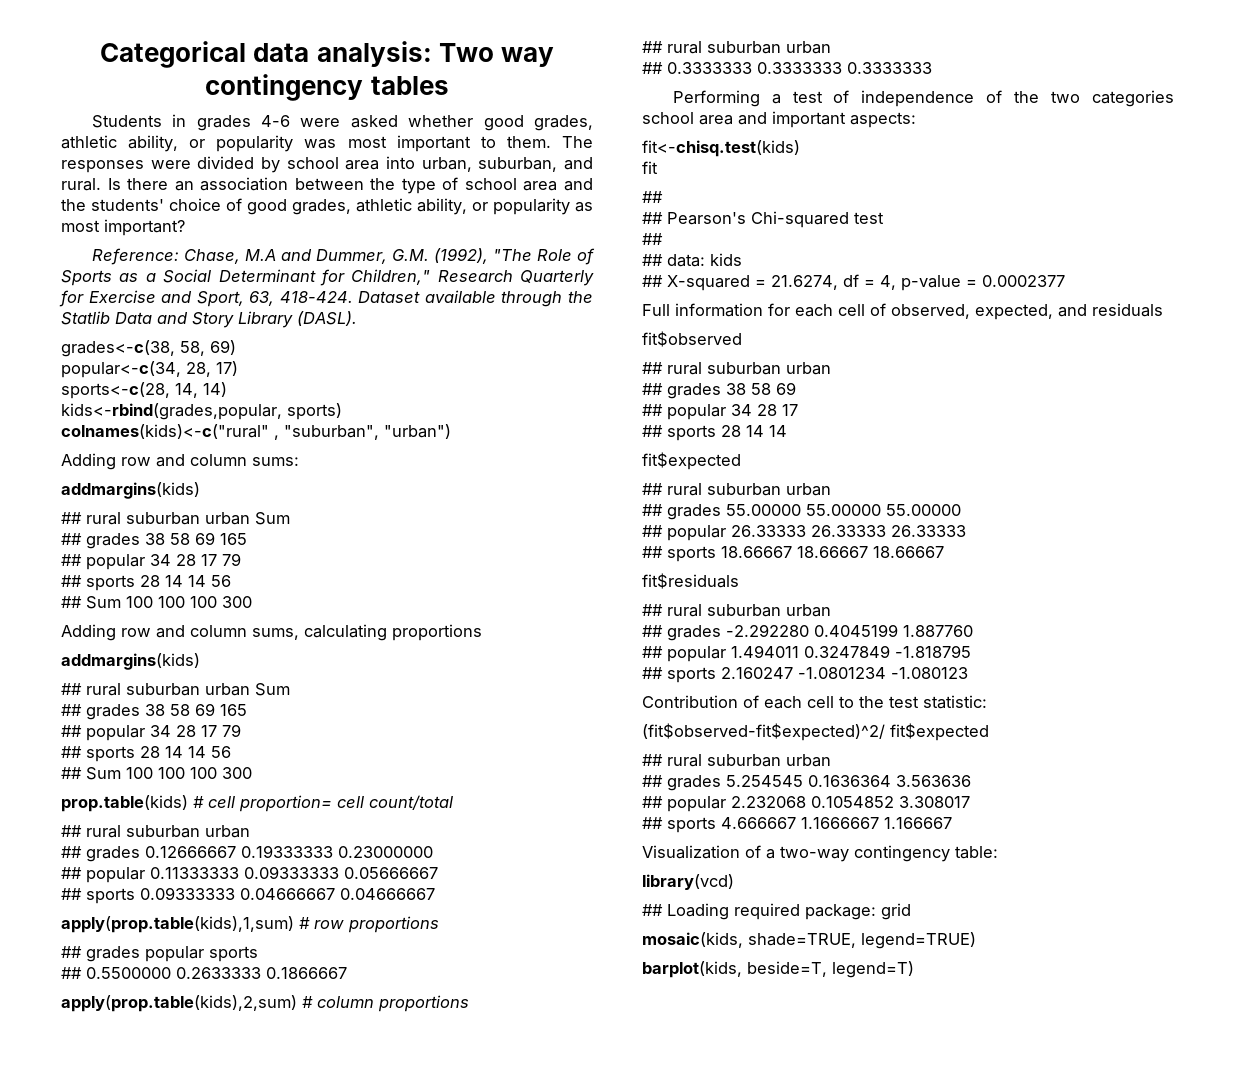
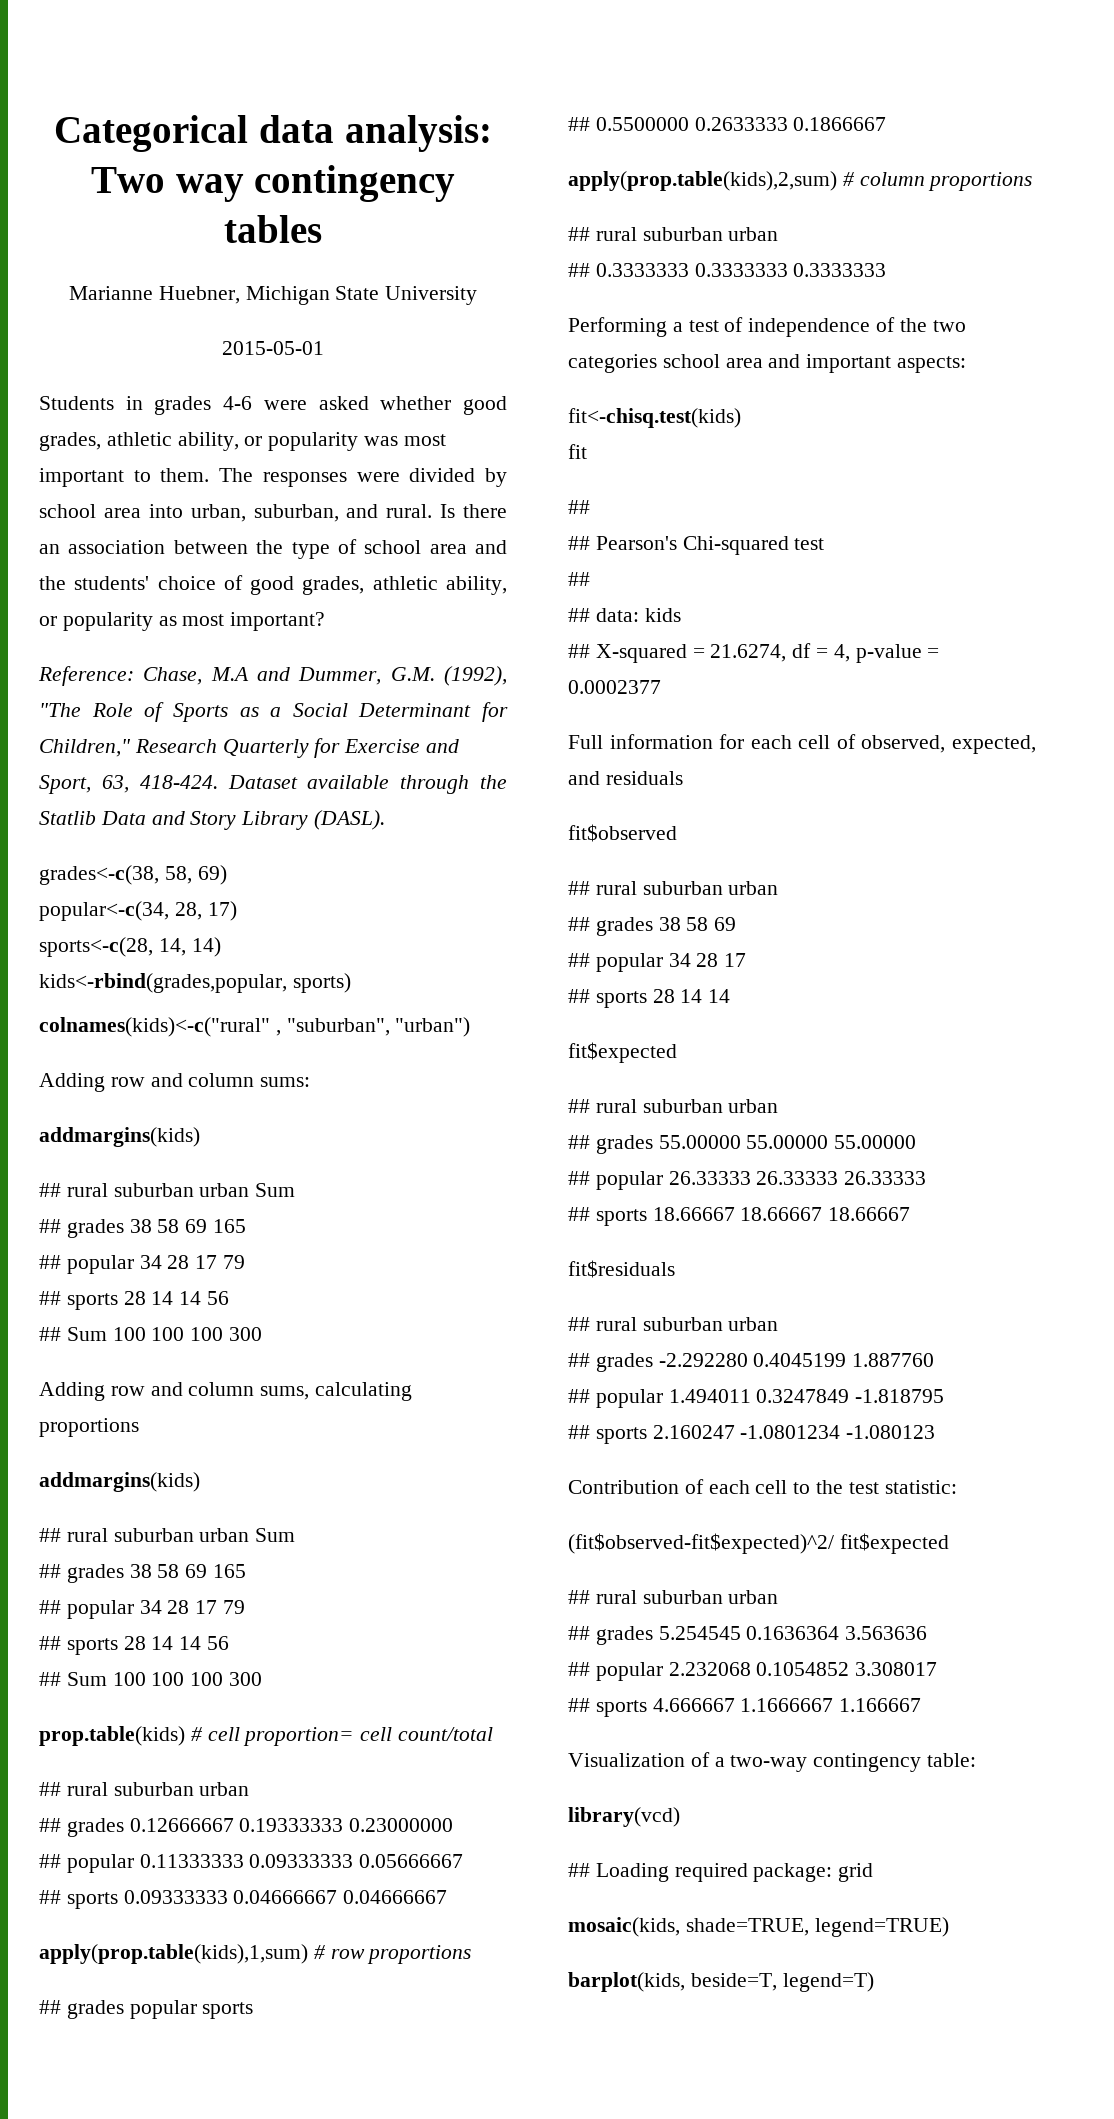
+ Marianne Huebner, Michigan State University
+ 2015-05-01

